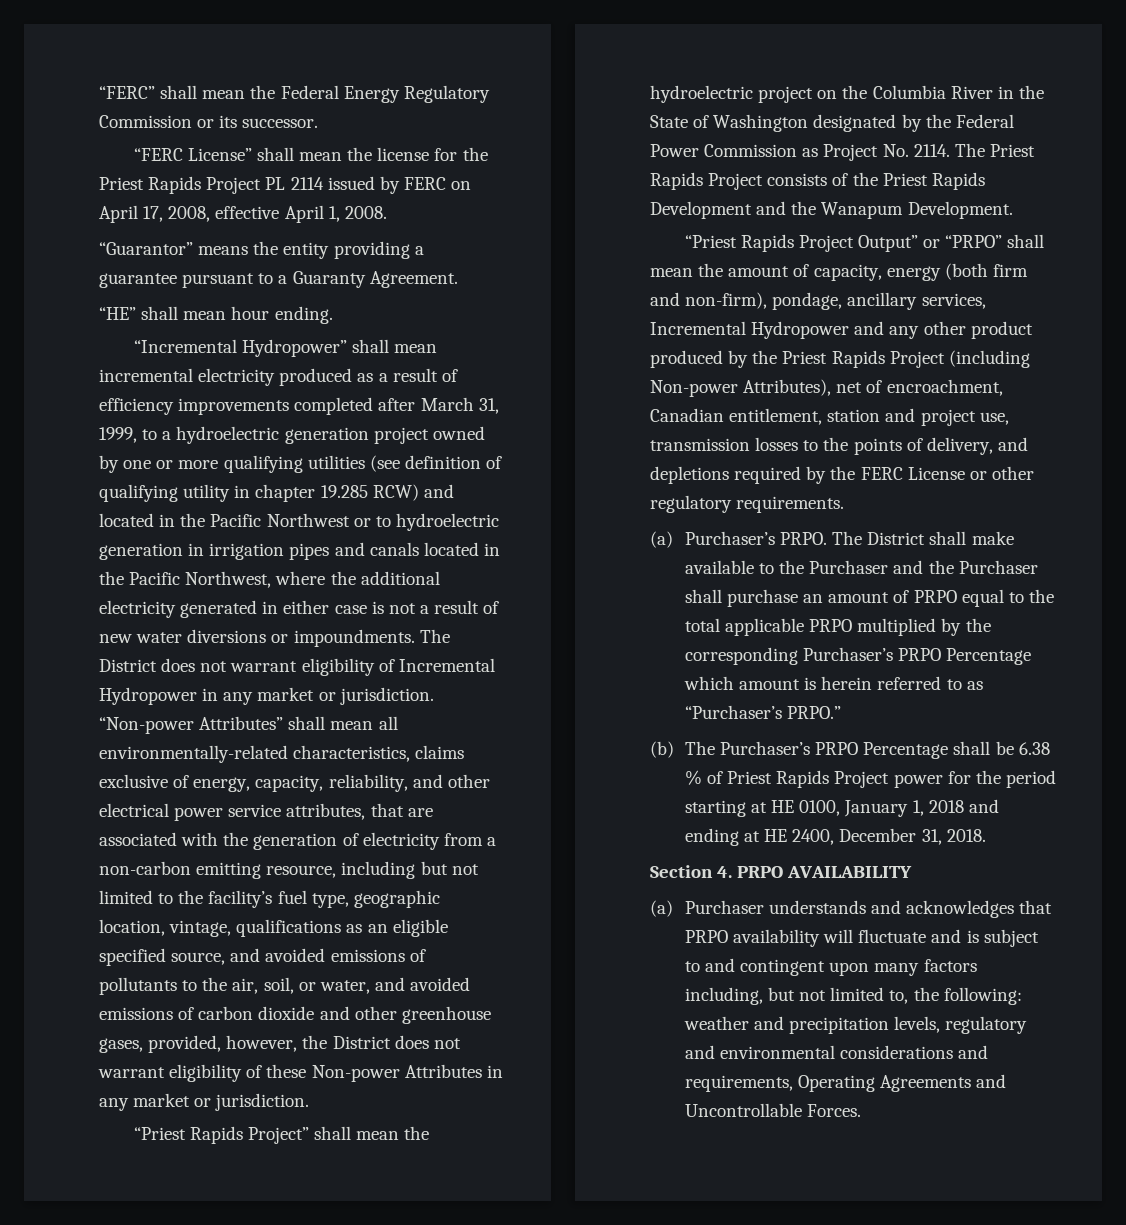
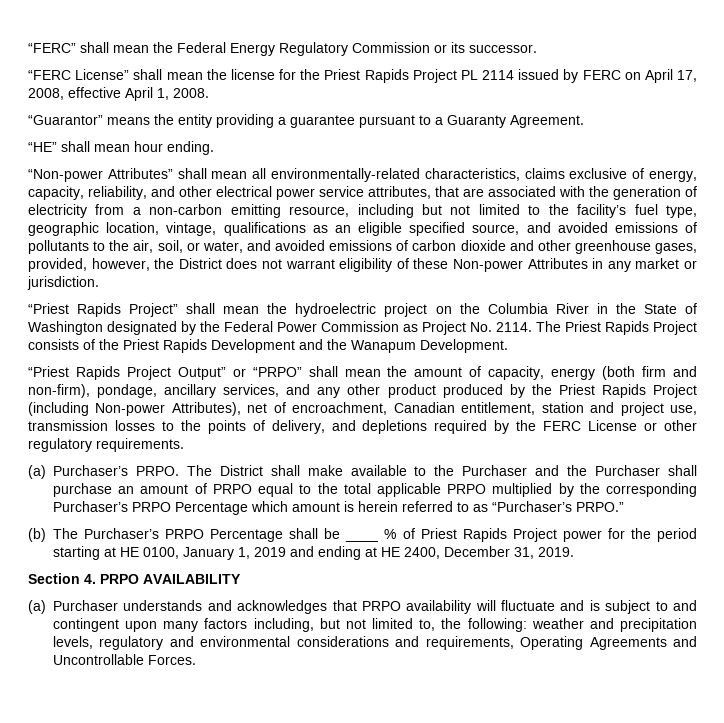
- “Incremental Hydropower” shall mean incremental electricity produced as a result of efficiency improvements completed after March 31, 1999, to a hydroelectric generation project owned by one or more qualifying utilities (see definition of qualifying utility in chapter 19.285 RCW) and located in the Pacific Northwest or to hydroelectric generation in irrigation pipes and canals located in the Pacific Northwest, where the additional electricity generated in either case is not a result of new water diversions or impoundments. The District does not warrant eligibility of Incremental Hydropower in any market or jurisdiction.
- “Priest Rapids Project Output” or “PRPO” shall mean the amount of capacity, energy (both firm and non-firm), pondage, ancillary services, Incremental Hydropower and any other product produced by the Priest Rapids Project (including Non-power Attributes), net of encroachment, Canadian entitlement, station and project use, transmission losses to the points of delivery, and depletions required by the FERC License or other regulatory requirements.
+ “Priest Rapids Project Output” or “PRPO” shall mean the amount of capacity, energy (both firm and non-firm), pondage, ancillary services, and any other product produced by the Priest Rapids Project (including Non-power Attributes), net of encroachment, Canadian entitlement, station and project use, transmission losses to the points of delivery, and depletions required by the FERC License or other regulatory requirements.
- (b) The Purchaser’s PRPO Percentage shall be 6.38 % of Priest Rapids Project power for the period starting at HE 0100, January 1, 2018 and ending at HE 2400, December 31, 2018.
+ (b) The Purchaser’s PRPO Percentage shall be ____ % of Priest Rapids Project power for the period starting at HE 0100, January 1, 2019 and ending at HE 2400, December 31, 2019.

